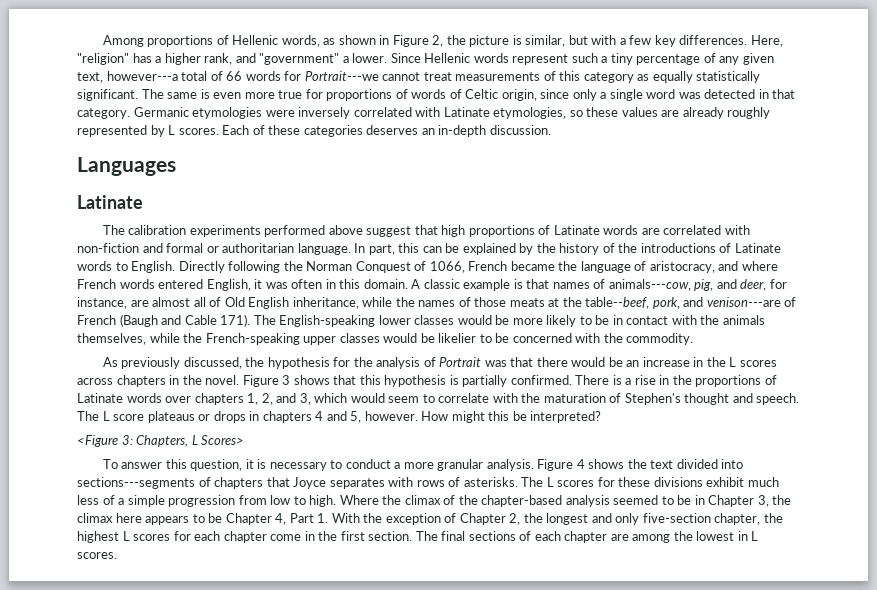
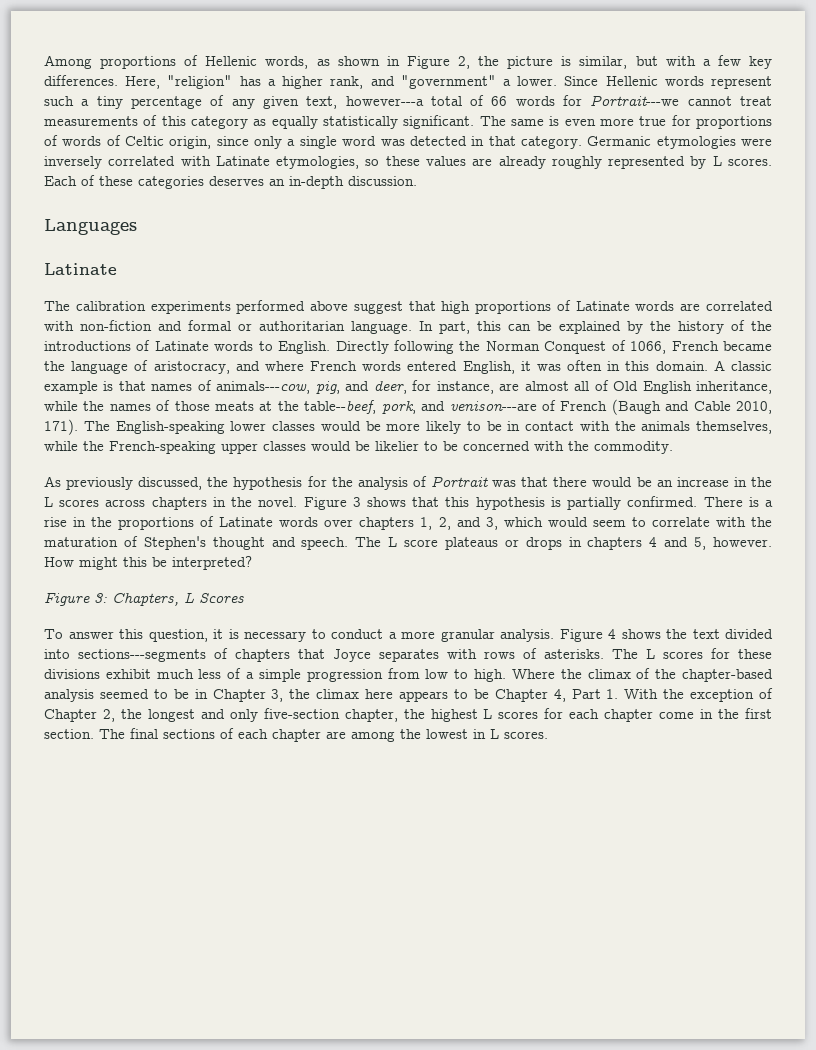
- A classic example is that names of animals---cow, pig, and deer, for instance, are almost all of Old English inheritance, while the names of those meats at the table--beef, pork, and venison---are of French (Baugh and Cable 171).
+ A classic example is that names of animals---cow, pig, and deer, for instance, are almost all of Old English inheritance, while the names of those meats at the table--beef, pork, and venison---are of French (Baugh and Cable 2010, 171).
- <Figure 3: Chapters, L Scores>
+ Figure 3: Chapters, L Scores

